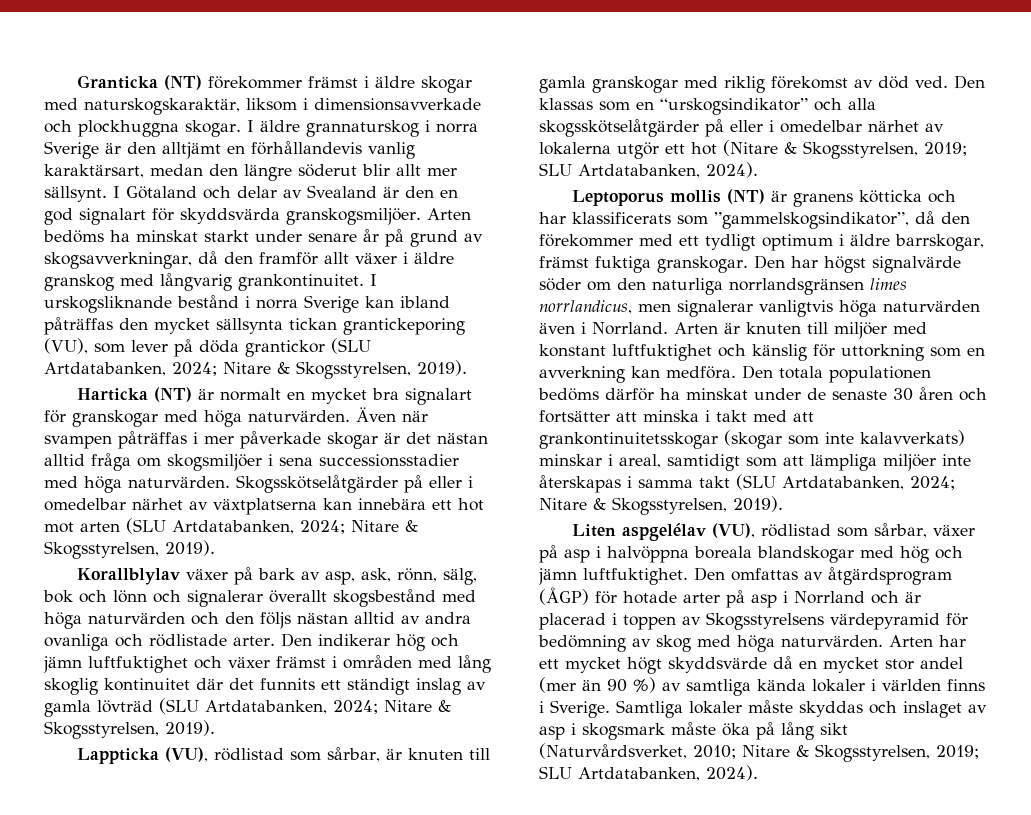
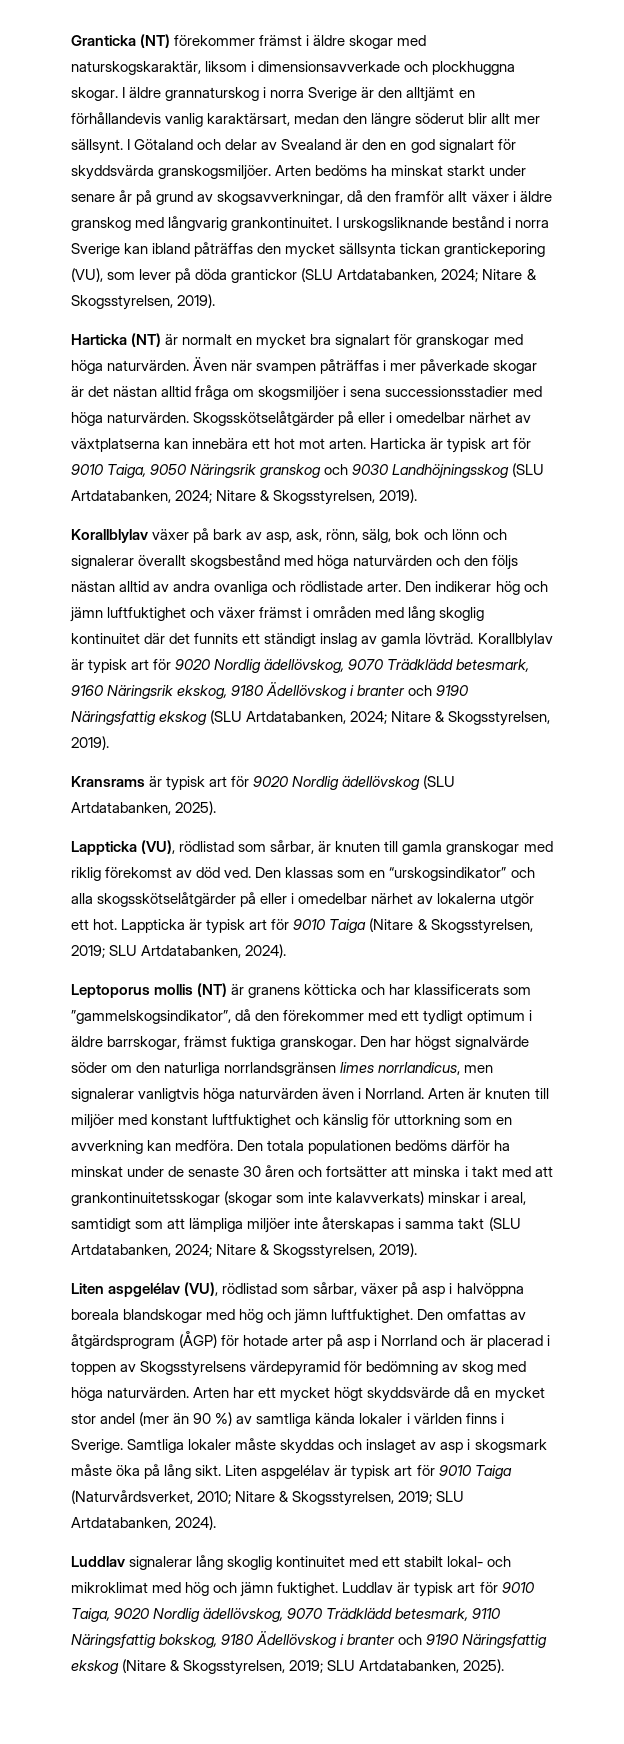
- Skogsskötselåtgärder på eller i omedelbar närhet av växtplatserna kan innebära ett hot mot arten (SLU Artdatabanken, 2024; Nitare & Skogsstyrelsen, 2019).
+ Skogsskötselåtgärder på eller i omedelbar närhet av växtplatserna kan innebära ett hot mot arten. Harticka är typisk art för 9010 Taiga, 9050 Näringsrik granskog och 9030 Landhöjningsskog (SLU Artdatabanken, 2024; Nitare & Skogsstyrelsen, 2019).
- Den indikerar hög och jämn luftfuktighet och växer främst i områden med lång skoglig kontinuitet där det funnits ett ständigt inslag av gamla lövträd (SLU Artdatabanken, 2024; Nitare & Skogsstyrelsen, 2019).
+ Den indikerar hög och jämn luftfuktighet och växer främst i områden med lång skoglig kontinuitet där det funnits ett ständigt inslag av gamla lövträd. Korallblylav är typisk art för 9020 Nordlig ädellövskog, 9070 Trädklädd betesmark, 9160 Näringsrik ekskog, 9180 Ädellövskog i branter och 9190 Näringsfattig ekskog (SLU Artdatabanken, 2024; Nitare & Skogsstyrelsen, 2019).
+ Kransrams är typisk art för 9020 Nordlig ädellövskog (SLU Artdatabanken, 2025).
- Den klassas som en “urskogsindikator” och alla skogsskötselåtgärder på eller i omedelbar närhet av lokalerna utgör ett hot (Nitare & Skogsstyrelsen, 2019; SLU Artdatabanken, 2024).
+ Den klassas som en “urskogsindikator” och alla skogsskötselåtgärder på eller i omedelbar närhet av lokalerna utgör ett hot. Lappticka är typisk art för 9010 Taiga (Nitare & Skogsstyrelsen, 2019; SLU Artdatabanken, 2024).
- Samtliga lokaler måste skyddas och inslaget av asp i skogsmark måste öka på lång sikt (Naturvårdsverket, 2010; Nitare & Skogsstyrelsen, 2019; SLU Artdatabanken, 2024).
+ Samtliga lokaler måste skyddas och inslaget av asp i skogsmark måste öka på lång sikt. Liten aspgelélav är typisk art för 9010 Taiga (Naturvårdsverket, 2010; Nitare & Skogsstyrelsen, 2019; SLU Artdatabanken, 2024).
+ Luddlav signalerar lång skoglig kontinuitet med ett stabilt lokal- och mikroklimat med hög och jämn fuktighet. Luddlav är typisk art för 9010 Taiga, 9020 Nordlig ädellövskog, 9070 Trädklädd betesmark, 9110 Näringsfattig bokskog, 9180 Ädellövskog i branter och 9190 Näringsfattig ekskog (Nitare & Skogsstyrelsen, 2019; SLU Artdatabanken, 2025).

